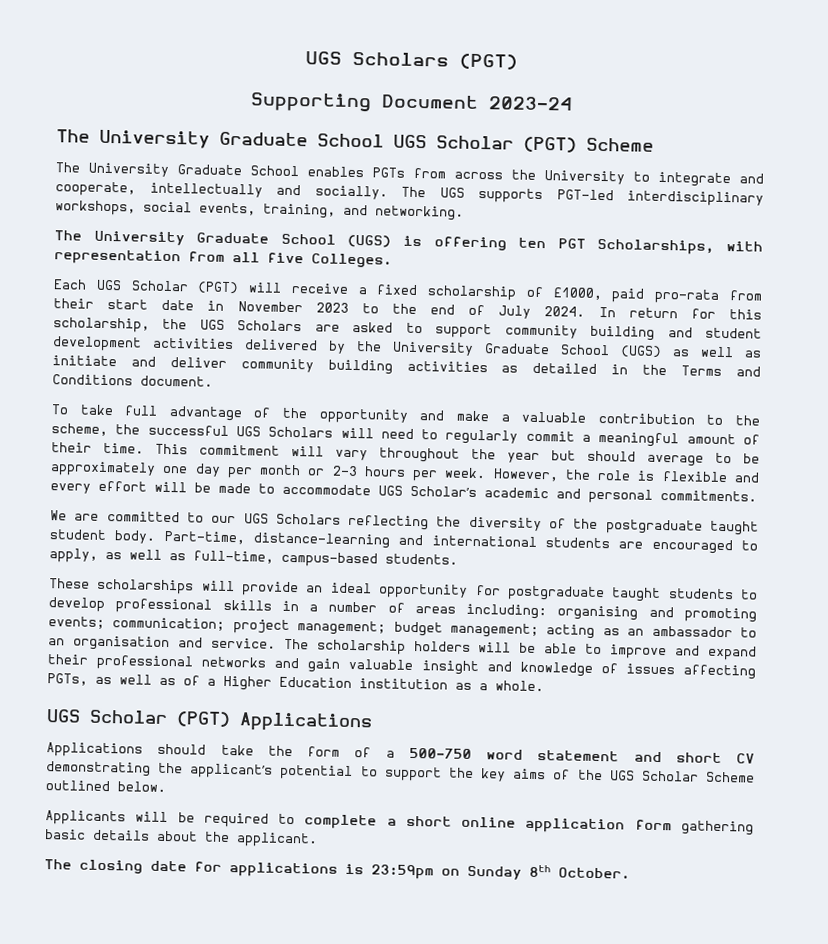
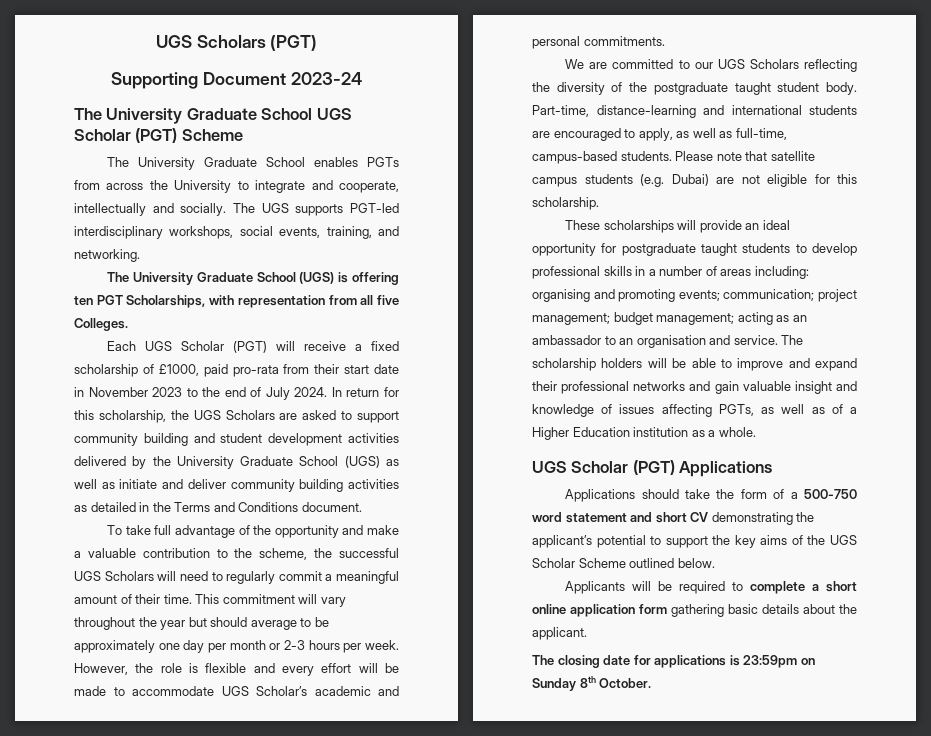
+ Please note that satellite campus students (e.g. Dubai) are not eligible for this scholarship.

